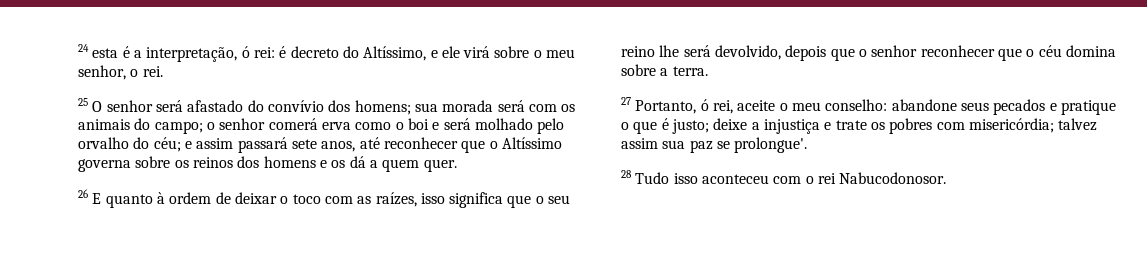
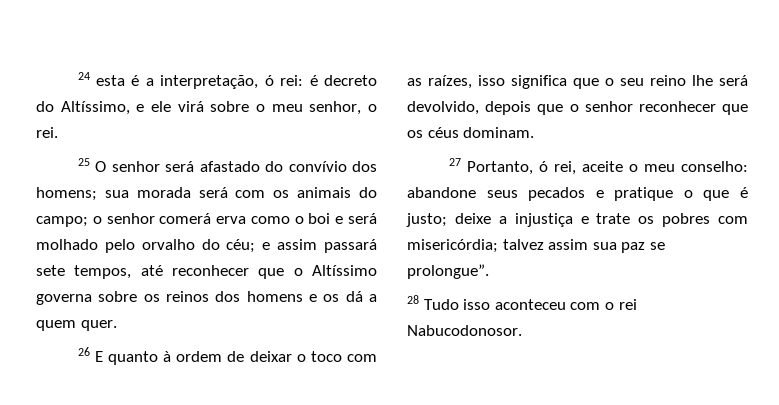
- 25 O senhor será afastado do convívio dos homens; sua morada será com os animais do campo; o senhor comerá erva como o boi e será molhado pelo orvalho do céu; e assim passará sete anos, até reconhecer que o Altíssimo governa sobre os reinos dos homens e os dá a quem quer.
+ 25 O senhor será afastado do convívio dos homens; sua morada será com os animais do campo; o senhor comerá erva como o boi e será molhado pelo orvalho do céu; e assim passará sete tempos, até reconhecer que o Altíssimo governa sobre os reinos dos homens e os dá a quem quer.
- 26 E quanto à ordem de deixar o toco com as raízes, isso significa que o seu reino lhe será devolvido, depois que o senhor reconhecer que o céu domina sobre a terra.
+ 26 E quanto à ordem de deixar o toco com as raízes, isso significa que o seu reino lhe será devolvido, depois que o senhor reconhecer que os céus dominam.
- 27 Portanto, ó rei, aceite o meu conselho: abandone seus pecados e pratique o que é justo; deixe a injustiça e trate os pobres com misericórdia; talvez assim sua paz se prolongue'.
+ 27 Portanto, ó rei, aceite o meu conselho: abandone seus pecados e pratique o que é justo; deixe a injustiça e trate os pobres com misericórdia; talvez assim sua paz se prolongue”.

